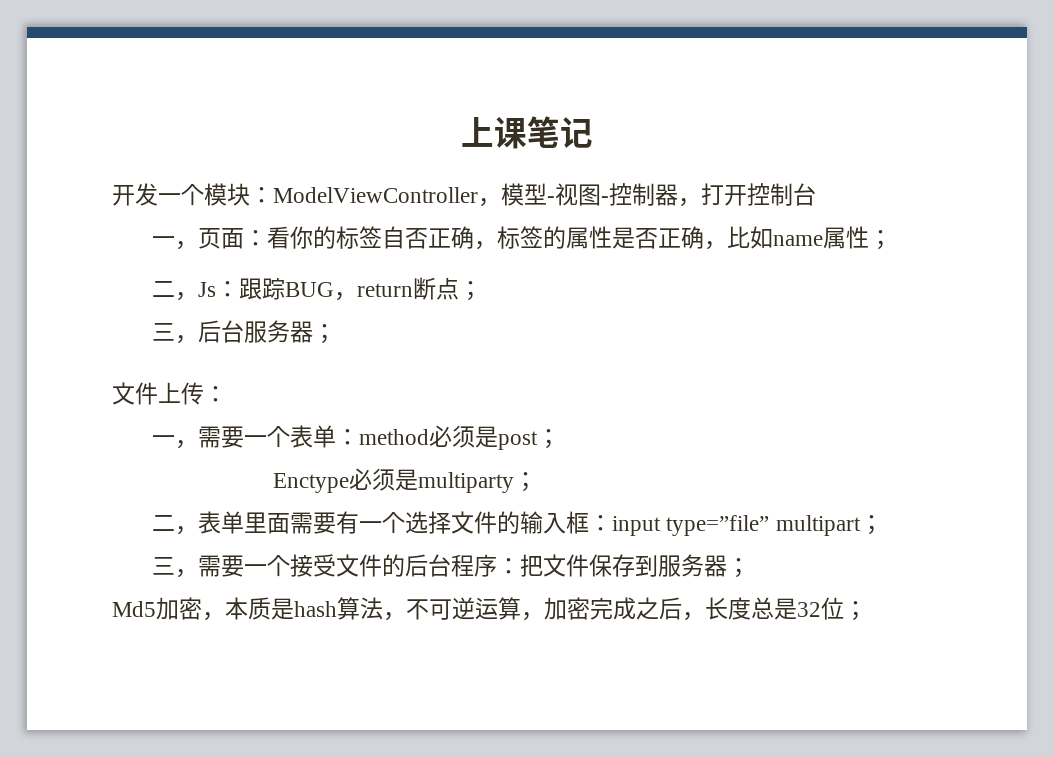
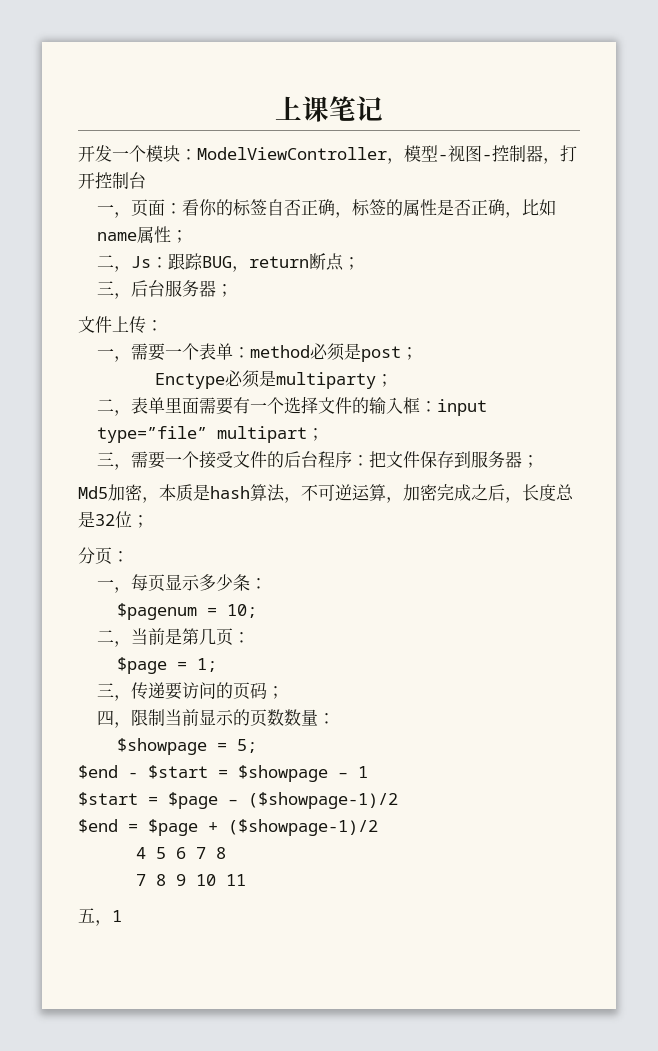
+ 分页：
+ 一，每页显示多少条：
+ $pagenum = 10;
+ 二，当前是第几页：
+ $page = 1;
+ 三，传递要访问的页码；
+ 四，限制当前显示的页数数量：
+ $showpage = 5;
+ $end - $start = $showpage – 1
+ $start = $page – ($showpage-1)/2
+ $end = $page + ($showpage-1)/2
+ 4 5 6 7 8
+ 7 8 9 10 11
+ 五，1

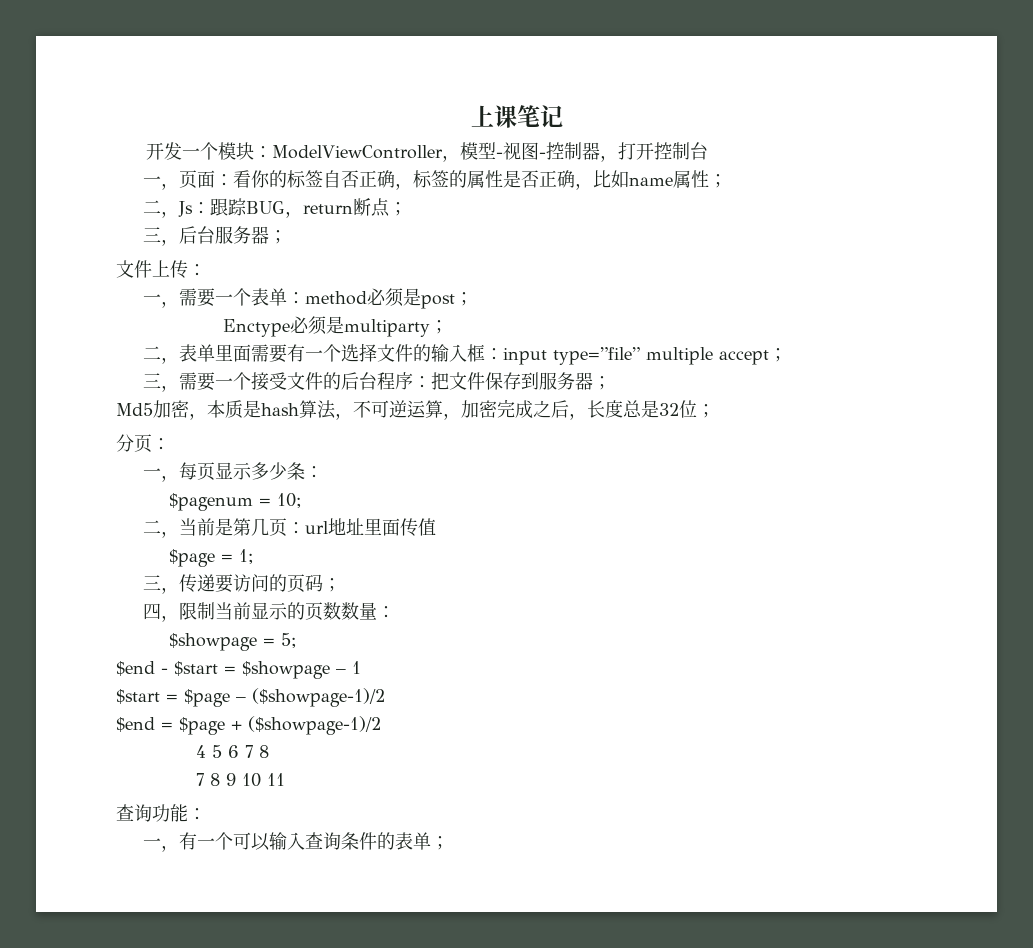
- 二，表单里面需要有一个选择文件的输入框：input type=”file” multipart；
+ 二，表单里面需要有一个选择文件的输入框：input type=”file” multiple accept；
- 二，当前是第几页：
+ 二，当前是第几页：url地址里面传值
- 五，1
+ 查询功能：
+ 一，有一个可以输入查询条件的表单；

